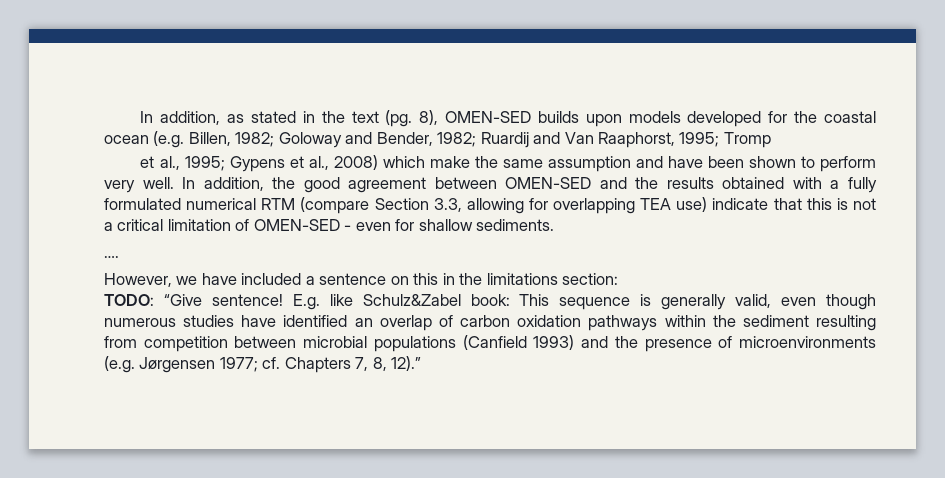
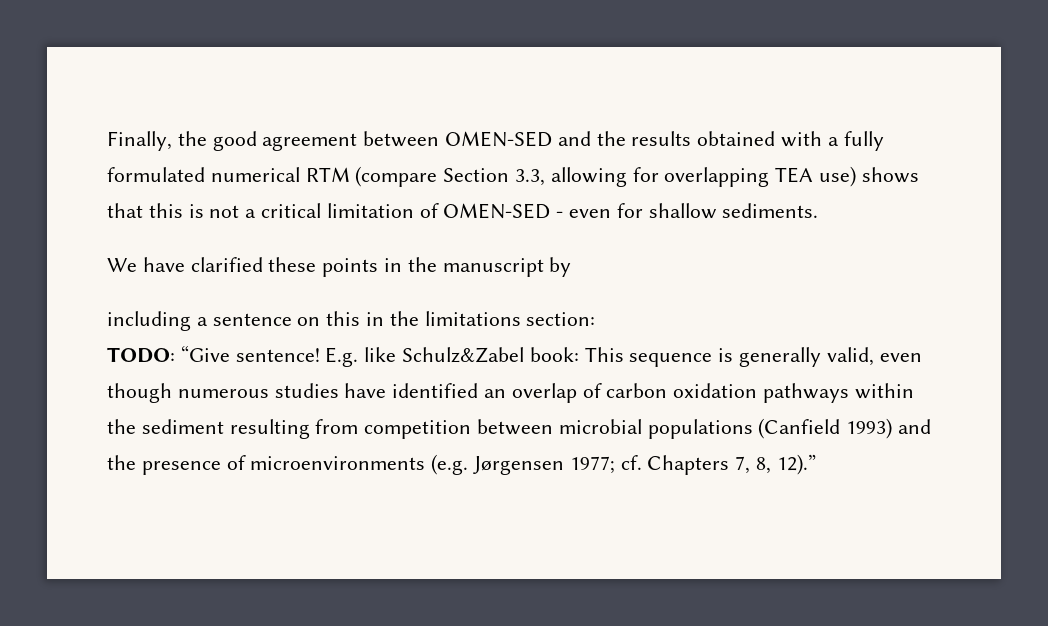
- In addition, as stated in the text (pg. 8), OMEN-SED builds upon models developed for the coastal ocean (e.g. Billen, 1982; Goloway and Bender, 1982; Ruardij and Van Raaphorst, 1995; Tromp
- et al., 1995; Gypens et al., 2008) which make the same assumption and have been shown to perform very well. In addition, the good agreement between OMEN-SED and the results obtained with a fully formulated numerical RTM (compare Section 3.3, allowing for overlapping TEA use) indicate that this is not a critical limitation of OMEN-SED - even for shallow sediments.
+ Finally, the good agreement between OMEN-SED and the results obtained with a fully formulated numerical RTM (compare Section 3.3, allowing for overlapping TEA use) shows that this is not a critical limitation of OMEN-SED - even for shallow sediments.
- ….
- However, we have included a sentence on this in the limitations section:
+ We have clarified these points in the manuscript by
+ including a sentence on this in the limitations section:

